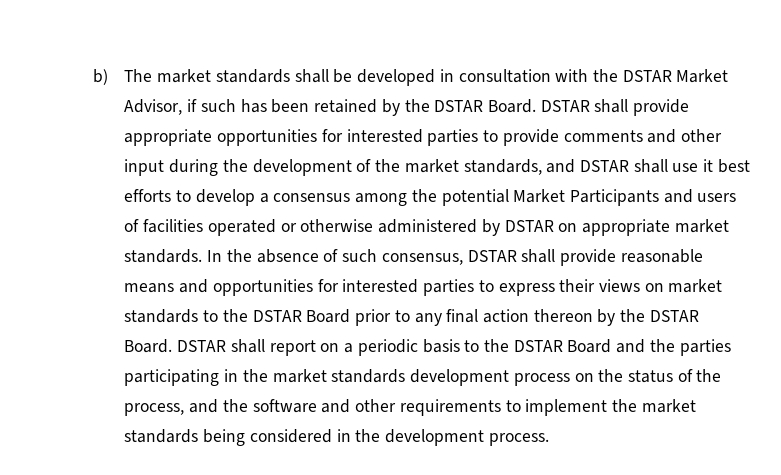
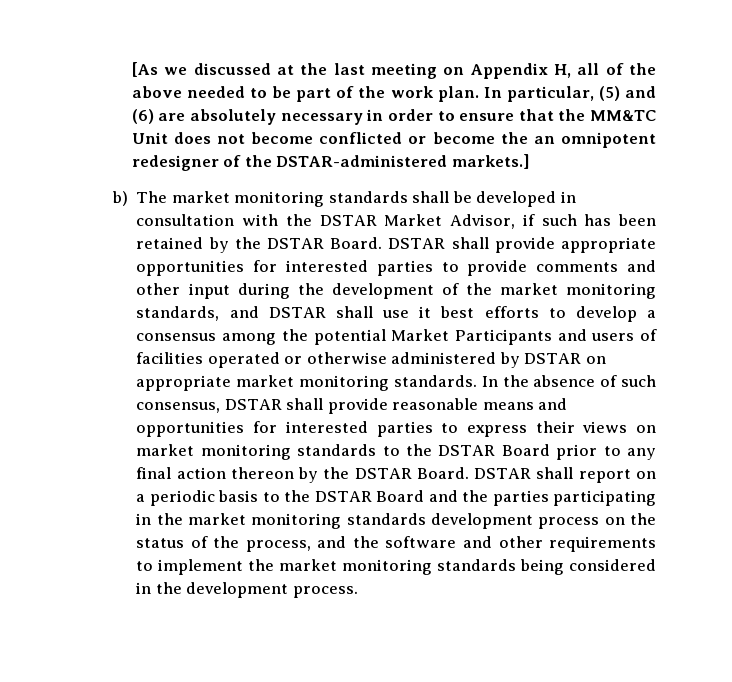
+ [As we discussed at the last meeting on Appendix H, all of the above needed to be part of the work plan. In particular, (5) and (6) are absolutely necessary in order to ensure that the MM&TC Unit does not become conflicted or become the an omnipotent redesigner of the DSTAR-administered markets.]
- b) The market standards shall be developed in consultation with the DSTAR Market Advisor, if such has been retained by the DSTAR Board.
+ b) The market monitoring standards shall be developed in consultation with the DSTAR Market Advisor, if such has been retained by the DSTAR Board.
- DSTAR shall provide appropriate opportunities for interested parties to provide comments and other input during the development of the market standards, and DSTAR shall use it best efforts to develop a consensus among the potential Market Participants and users of facilities operated or otherwise administered by DSTAR on appropriate market standards.
+ DSTAR shall provide appropriate opportunities for interested parties to provide comments and other input during the development of the market monitoring standards, and DSTAR shall use it best efforts to develop a consensus among the potential Market Participants and users of facilities operated or otherwise administered by DSTAR on appropriate market monitoring standards.
- In the absence of such consensus, DSTAR shall provide reasonable means and opportunities for interested parties to express their views on market standards to the DSTAR Board prior to any final action thereon by the DSTAR Board.
+ In the absence of such consensus, DSTAR shall provide reasonable means and opportunities for interested parties to express their views on market monitoring standards to the DSTAR Board prior to any final action thereon by the DSTAR Board.
- DSTAR shall report on a periodic basis to the DSTAR Board and the parties participating in the market standards development process on the status of the process, and the software and other requirements to implement the market standards being considered in the development process.
+ DSTAR shall report on a periodic basis to the DSTAR Board and the parties participating in the market monitoring standards development process on the status of the process, and the software and other requirements to implement the market monitoring standards being considered in the development process.

